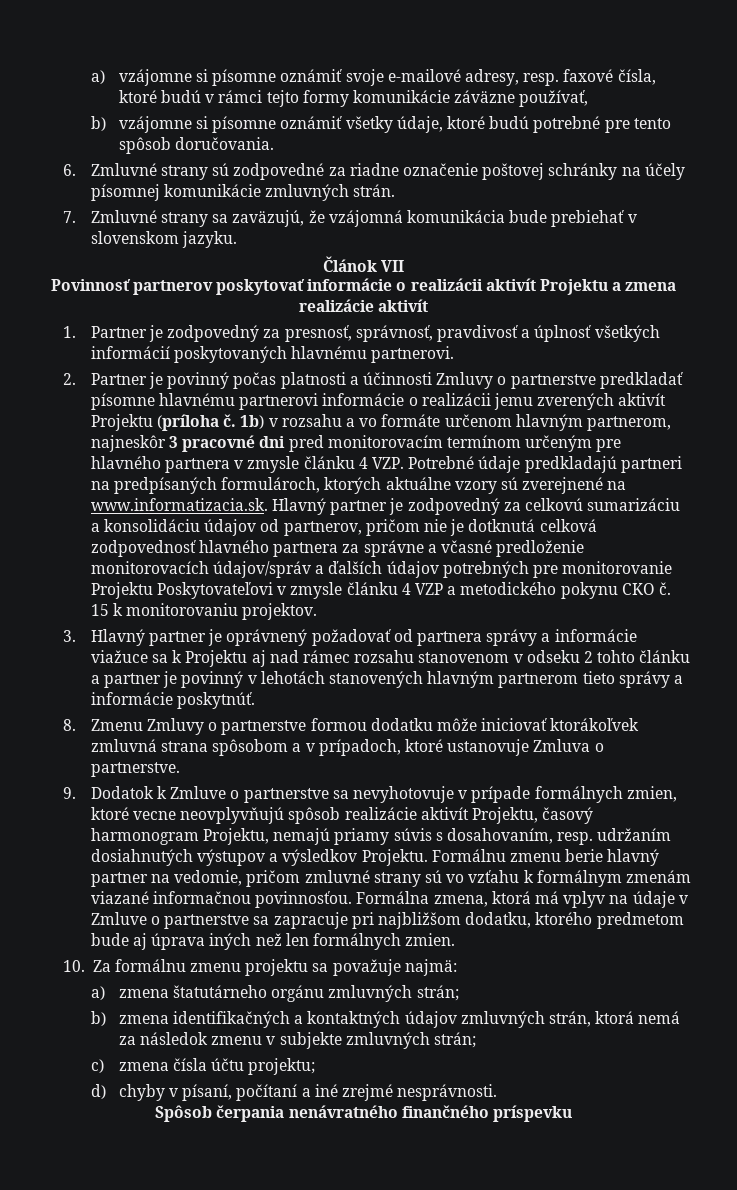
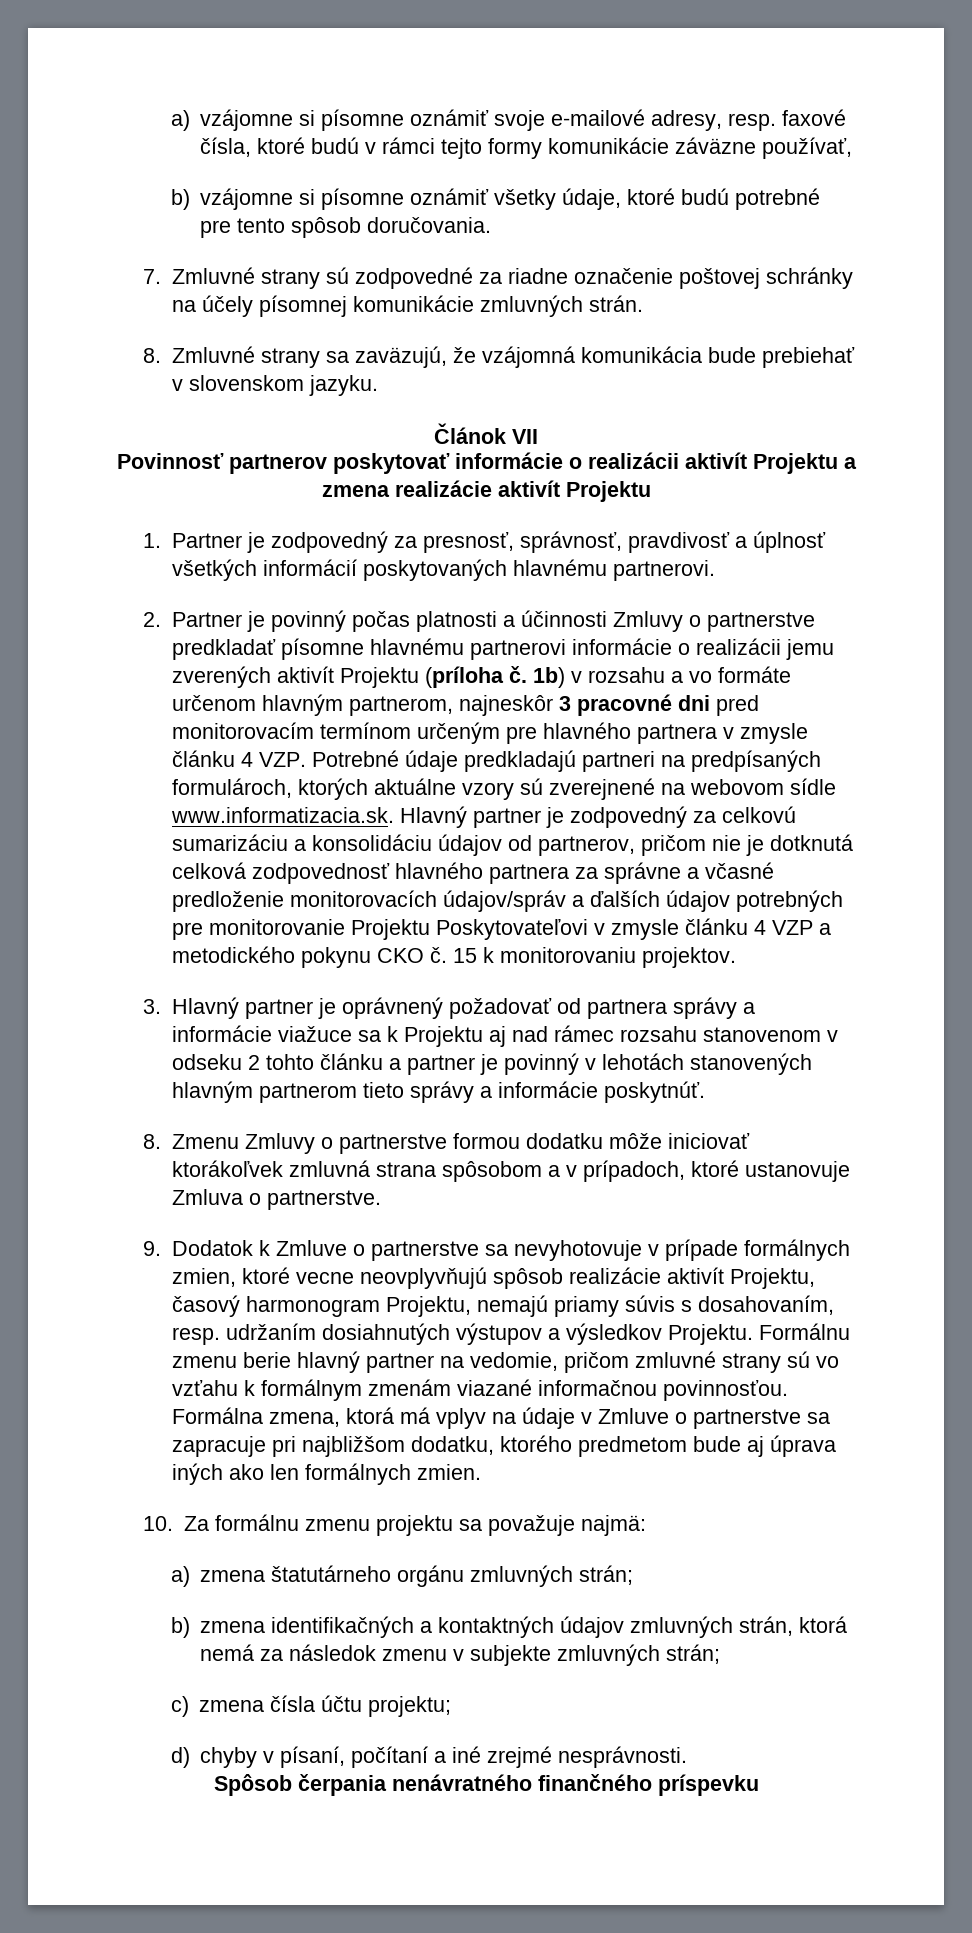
- 6. Zmluvné strany sú zodpovedné za riadne označenie poštovej schránky na účely písomnej komunikácie zmluvných strán.
+ 7. Zmluvné strany sú zodpovedné za riadne označenie poštovej schránky na účely písomnej komunikácie zmluvných strán.
- 7. Zmluvné strany sa zaväzujú, že vzájomná komunikácia bude prebiehať v slovenskom jazyku.
+ 8. Zmluvné strany sa zaväzujú, že vzájomná komunikácia bude prebiehať v slovenskom jazyku.
- Povinnosť partnerov poskytovať informácie o realizácii aktivít Projektu a zmena realizácie aktivít
+ Povinnosť partnerov poskytovať informácie o realizácii aktivít Projektu a zmena realizácie aktivít Projektu
- 1b) v rozsahu a vo formáte určenom hlavným partnerom, najneskôr 3 pracovné dni pred monitorovacím termínom určeným pre hlavného partnera v zmysle článku 4 VZP. Potrebné údaje predkladajú partneri na predpísaných formulároch, ktorých aktuálne vzory sú zverejnené na www.informatizacia.sk. Hlavný partner je zodpovedný za celkovú sumarizáciu a konsolidáciu údajov od partnerov, pričom nie je dotknutá celková zodpovednosť hlavného partnera za správne a včasné predloženie monitorovacích údajov/správ a ďalších údajov potrebných pre monitorovanie Projektu Poskytovateľovi v zmysle článku 4 VZP a metodického pokynu CKO č.
+ 1b) v rozsahu a vo formáte určenom hlavným partnerom, najneskôr 3 pracovné dni pred monitorovacím termínom určeným pre hlavného partnera v zmysle článku 4 VZP. Potrebné údaje predkladajú partneri na predpísaných formulároch, ktorých aktuálne vzory sú zverejnené na webovom sídle www.informatizacia.sk. Hlavný partner je zodpovedný za celkovú sumarizáciu a konsolidáciu údajov od partnerov, pričom nie je dotknutá celková zodpovednosť hlavného partnera za správne a včasné predloženie monitorovacích údajov/správ a ďalších údajov potrebných pre monitorovanie Projektu Poskytovateľovi v zmysle článku 4 VZP a metodického pokynu CKO č.
- Formálna zmena, ktorá má vplyv na údaje v Zmluve o partnerstve sa zapracuje pri najbližšom dodatku, ktorého predmetom bude aj úprava iných než len formálnych zmien.
+ Formálna zmena, ktorá má vplyv na údaje v Zmluve o partnerstve sa zapracuje pri najbližšom dodatku, ktorého predmetom bude aj úprava iných ako len formálnych zmien.

